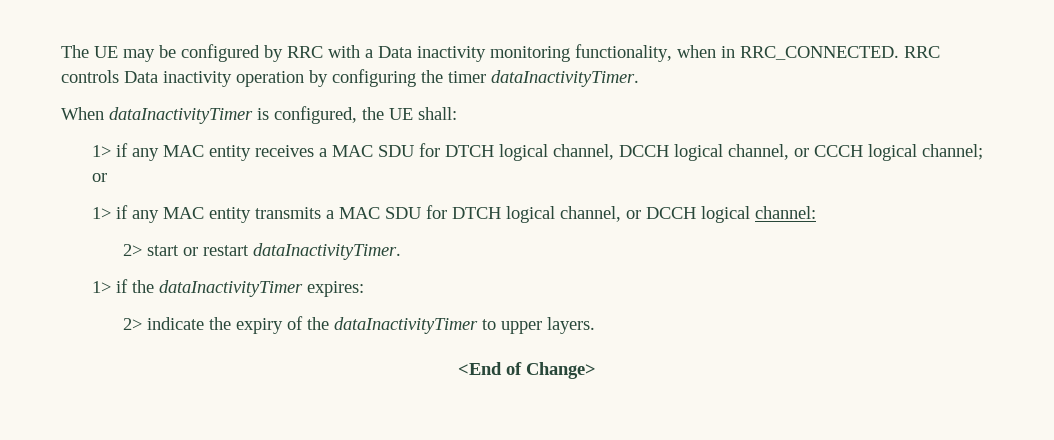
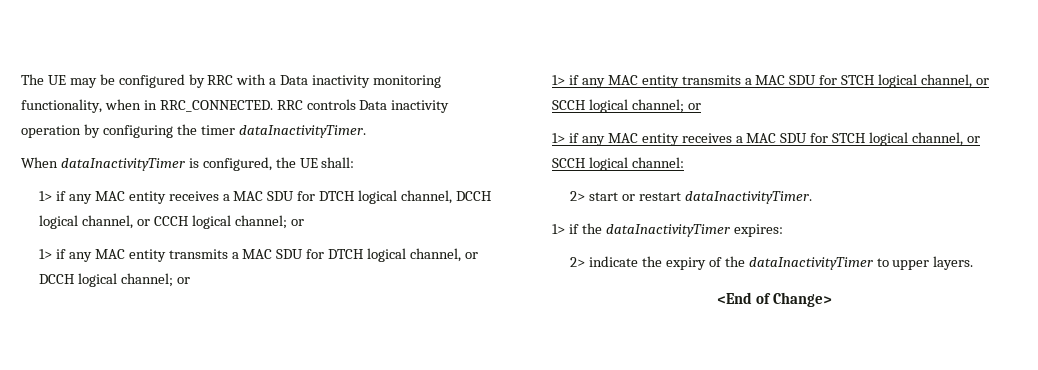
- 1> if any MAC entity transmits a MAC SDU for DTCH logical channel, or DCCH logical channel:
+ 1> if any MAC entity transmits a MAC SDU for DTCH logical channel, or DCCH logical channel; or
+ 1> if any MAC entity transmits a MAC SDU for STCH logical channel, or SCCH logical channel; or
+ 1> if any MAC entity receives a MAC SDU for STCH logical channel, or SCCH logical channel:

